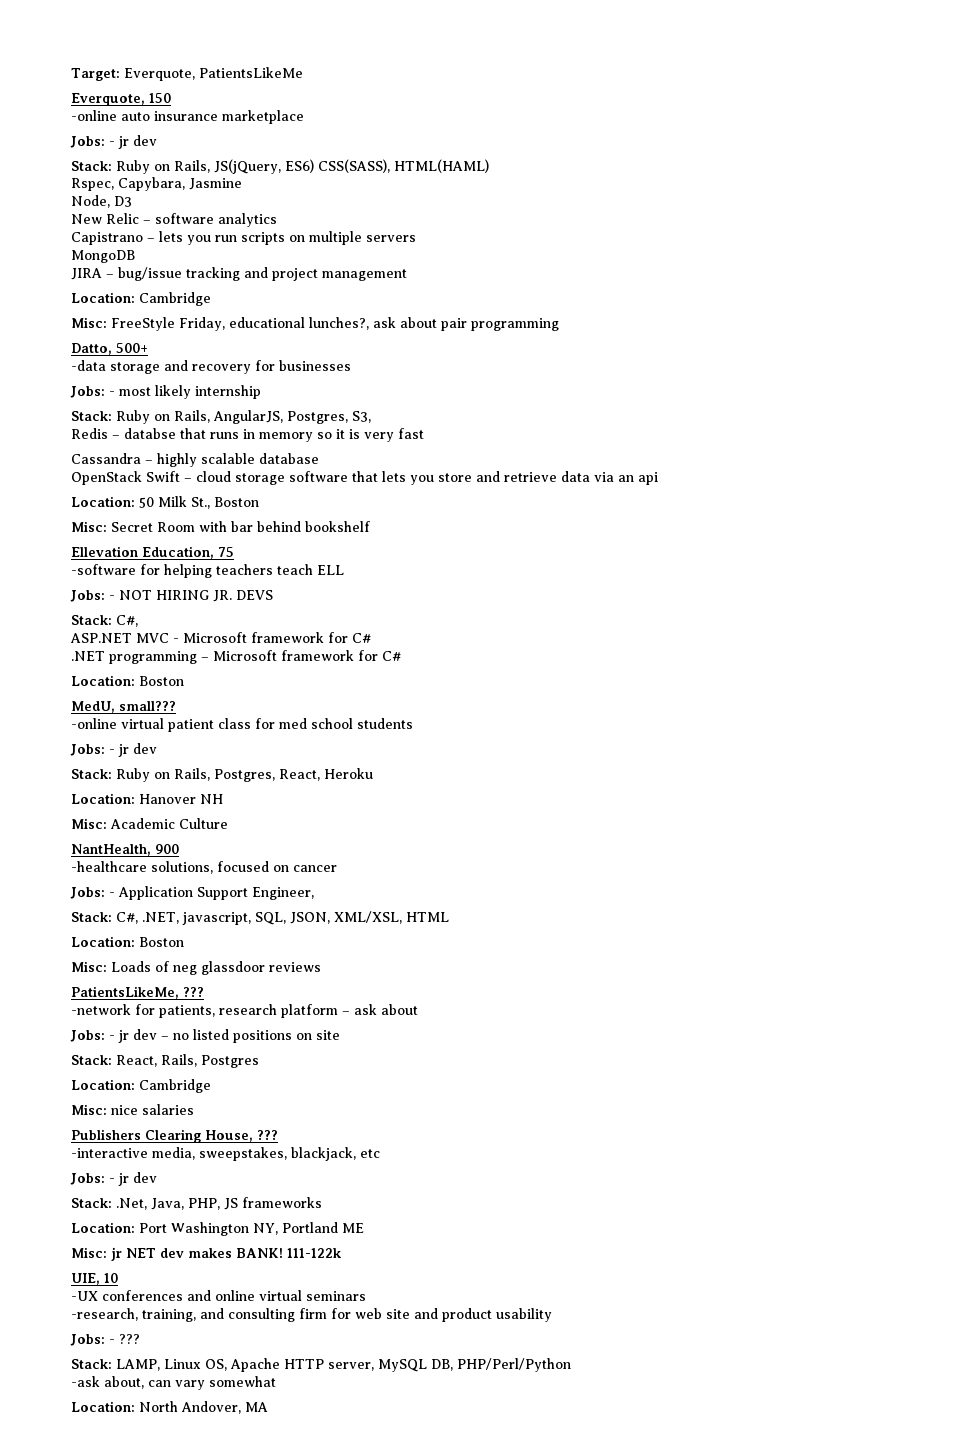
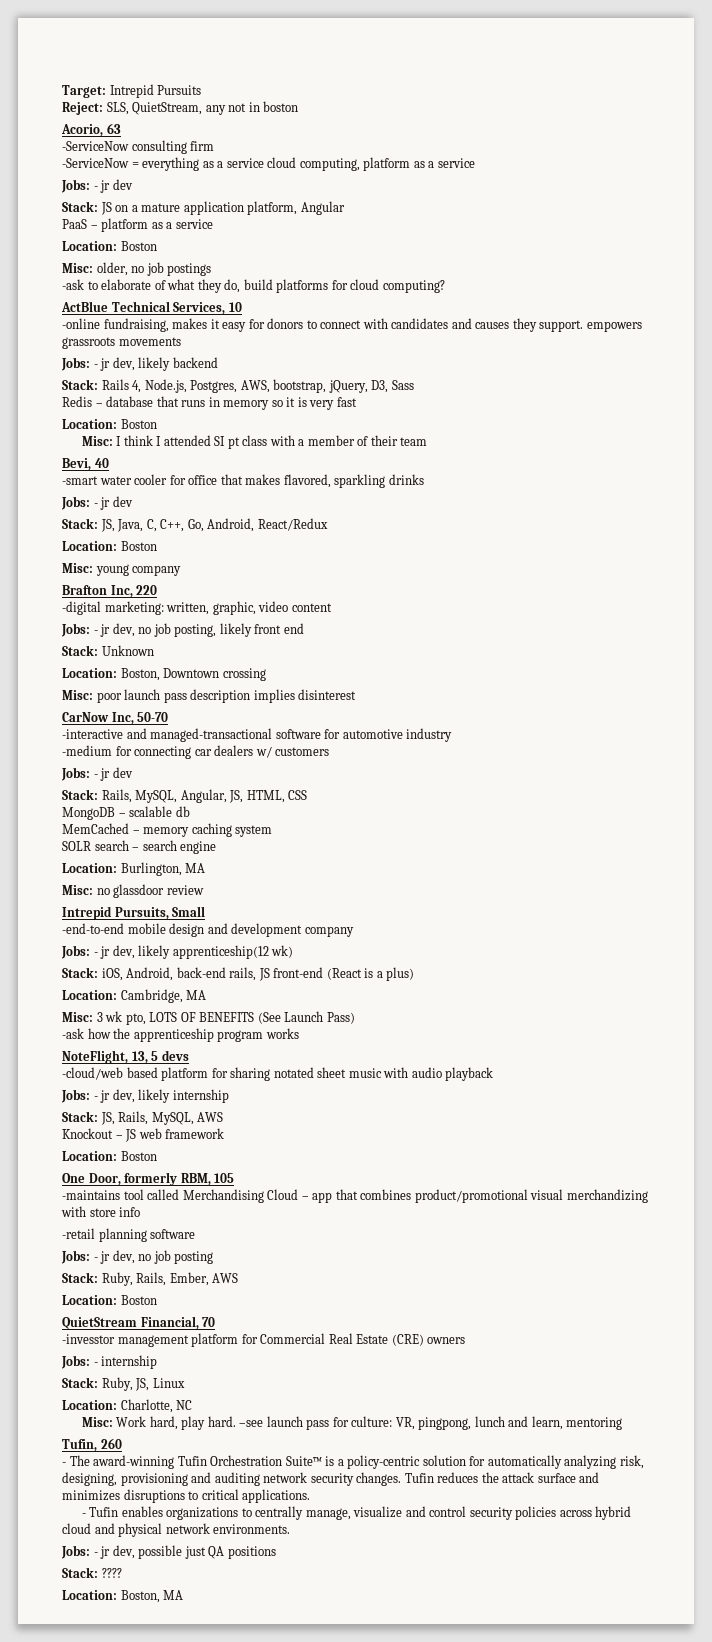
- Target: Everquote, PatientsLikeMe
- Everquote, 150
- -online auto insurance marketplace
+ Target: Intrepid Pursuits
+ Reject: SLS, QuietStream, any not in boston
+ Acorio, 63
+ -ServiceNow consulting firm
+ -ServiceNow = everything as a service cloud computing, platform as a service
  Jobs: - jr dev
- Stack: Ruby on Rails, JS(jQuery, ES6) CSS(SASS), HTML(HAML)
- Rspec, Capybara, Jasmine
- Node, D3
- New Relic – software analytics
- Capistrano – lets you run scripts on multiple servers
- MongoDB
- JIRA – bug/issue tracking and project management
- Location: Cambridge
- Misc: FreeStyle Friday, educational lunches?, ask about pair programming
- Datto, 500+
- -data storage and recovery for businesses
- Jobs: - most likely internship
- Stack: Ruby on Rails, AngularJS, Postgres, S3,
+ Stack: JS on a mature application platform, Angular
+ PaaS – platform as a service
+ Location: Boston
+ Misc: older, no job postings
+ -ask to elaborate of what they do, build platforms for cloud computing?
+ ActBlue Technical Services, 10
+ -online fundraising, makes it easy for donors to connect with candidates and causes they support. empowers grassroots movements
+ Jobs: - jr dev, likely backend
+ Stack: Rails 4, Node.js, Postgres, AWS, bootstrap, jQuery, D3, Sass
- Redis – databse that runs in memory so it is very fast
- Cassandra – highly scalable database
- OpenStack Swift – cloud storage software that lets you store and retrieve data via an api
- Location: 50 Milk St., Boston
- Misc: Secret Room with bar behind bookshelf
- Ellevation Education, 75
- -software for helping teachers teach ELL
- Jobs: - NOT HIRING JR. DEVS
- Stack: C#,
- ASP.NET MVC - Microsoft framework for C#
- .NET programming – Microsoft framework for C#
+ Redis – database that runs in memory so it is very fast
  Location: Boston
- MedU, small???
- -online virtual patient class for med school students
+ Misc: I think I attended SI pt class with a member of their team
+ Bevi, 40
+ -smart water cooler for office that makes flavored, sparkling drinks
  Jobs: - jr dev
- Stack: Ruby on Rails, Postgres, React, Heroku
- Location: Hanover NH
- Misc: Academic Culture
- NantHealth, 900
- -healthcare solutions, focused on cancer
- Jobs: - Application Support Engineer,
- Stack: C#, .NET, javascript, SQL, JSON, XML/XSL, HTML
+ Stack: JS, Java, C, C++, Go, Android, React/Redux
  Location: Boston
- Misc: Loads of neg glassdoor reviews
- PatientsLikeMe, ???
- -network for patients, research platform – ask about
- Jobs: - jr dev – no listed positions on site
- Stack: React, Rails, Postgres
- Location: Cambridge
- Misc: nice salaries
- Publishers Clearing House, ???
- -interactive media, sweepstakes, blackjack, etc
+ Misc: young company
+ Brafton Inc, 220
+ -digital marketing: written, graphic, video content
+ Jobs: - jr dev, no job posting, likely front end
+ Stack: Unknown
+ Location: Boston, Downtown crossing
+ Misc: poor launch pass description implies disinterest
+ CarNow Inc, 50-70
+ -interactive and managed-transactional software for automotive industry
+ -medium for connecting car dealers w/ customers
  Jobs: - jr dev
- Stack: .Net, Java, PHP, JS frameworks
- Location: Port Washington NY, Portland ME
- Misc: jr NET dev makes BANK! 111-122k
- UIE, 10
- -UX conferences and online virtual seminars
- -research, training, and consulting firm for web site and product usability
- Jobs: - ???
- Stack: LAMP, Linux OS, Apache HTTP server, MySQL DB, PHP/Perl/Python
- -ask about, can vary somewhat
- Location: North Andover, MA
+ Stack: Rails, MySQL, Angular, JS, HTML, CSS
+ MongoDB – scalable db
+ MemCached – memory caching system
+ SOLR search – search engine
+ Location: Burlington, MA
+ Misc: no glassdoor review
+ Intrepid Pursuits, Small
+ -end-to-end mobile design and development company
+ Jobs: - jr dev, likely apprenticeship(12 wk)
+ Stack: iOS, Android, back-end rails, JS front-end (React is a plus)
+ Location: Cambridge, MA
+ Misc: 3 wk pto, LOTS OF BENEFITS (See Launch Pass)
+ -ask how the apprenticeship program works
+ NoteFlight, 13, 5 devs
+ -cloud/web based platform for sharing notated sheet music with audio playback
+ Jobs: - jr dev, likely internship
+ Stack: JS, Rails, MySQL, AWS
+ Knockout – JS web framework
+ Location: Boston
+ One Door, formerly RBM, 105
+ -maintains tool called Merchandising Cloud – app that combines product/promotional visual merchandizing with store info
+ -retail planning software
+ Jobs: - jr dev, no job posting
+ Stack: Ruby, Rails, Ember, AWS
+ Location: Boston
+ QuietStream Financial, 70
+ -invesstor management platform for Commercial Real Estate (CRE) owners
+ Jobs: - internship
+ Stack: Ruby, JS, Linux
+ Location: Charlotte, NC
+ Misc: Work hard, play hard. –see launch pass for culture: VR, pingpong, lunch and learn, mentoring
+ Tufin, 260
+ - The award-winning Tufin Orchestration Suite™ is a policy-centric solution for automatically analyzing risk, designing, provisioning and auditing network security changes. Tufin reduces the attack surface and minimizes disruptions to critical applications.
+ - Tufin enables organizations to centrally manage, visualize and control security policies across hybrid cloud and physical network environments.
+ Jobs: - jr dev, possible just QA positions
+ Stack: ????
+ Location: Boston, MA

